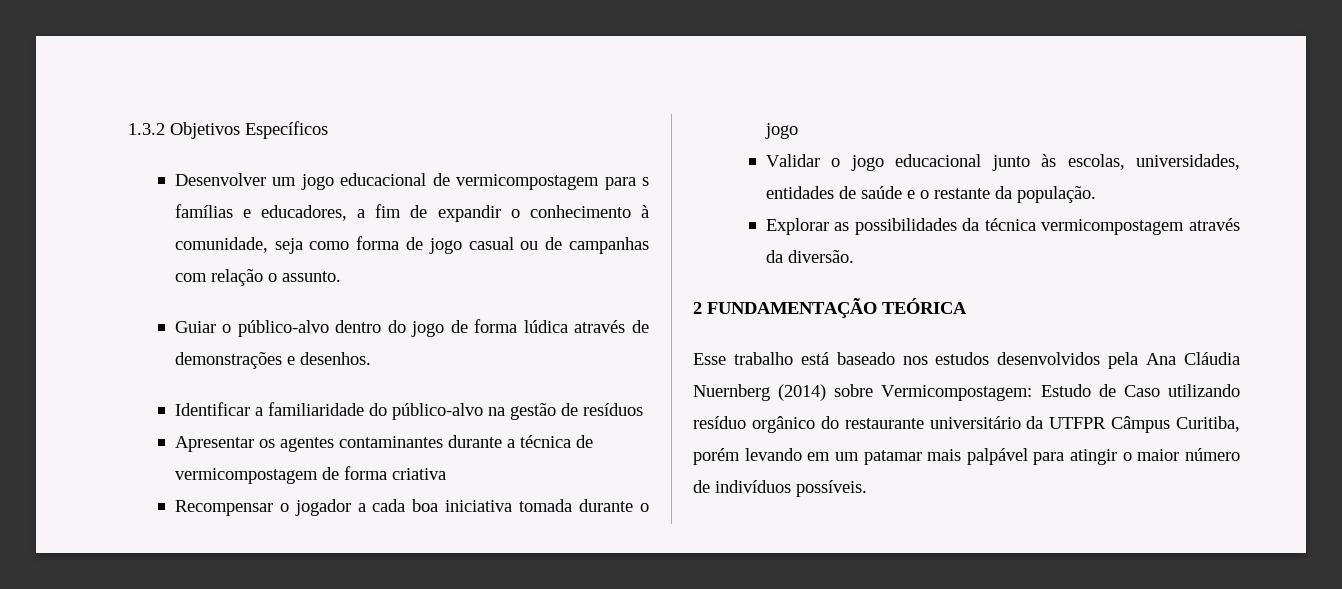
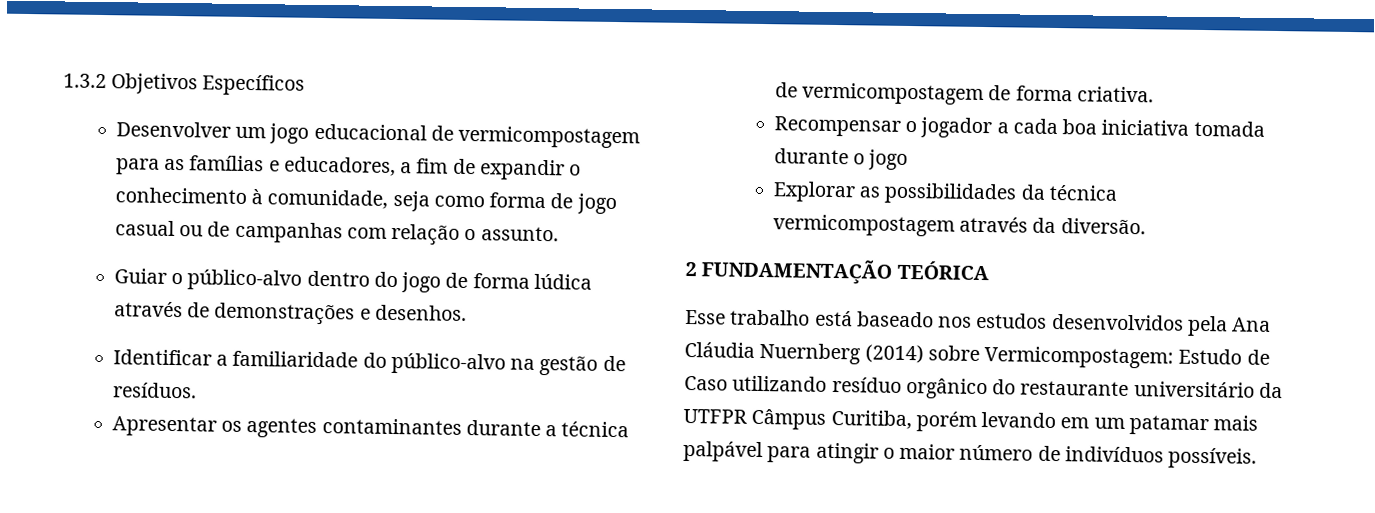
- Desenvolver um jogo educacional de vermicompostagem para s famílias e educadores, a fim de expandir o conhecimento à comunidade, seja como forma de jogo casual ou de campanhas com relação o assunto.
+ Desenvolver um jogo educacional de vermicompostagem para as famílias e educadores, a fim de expandir o conhecimento à comunidade, seja como forma de jogo casual ou de campanhas com relação o assunto.
- Identificar a familiaridade do público-alvo na gestão de resíduos
+ Identificar a familiaridade do público-alvo na gestão de resíduos.
- Apresentar os agentes contaminantes durante a técnica de vermicompostagem de forma criativa
+ Apresentar os agentes contaminantes durante a técnica de vermicompostagem de forma criativa.
- Validar o jogo educacional junto às escolas, universidades, entidades de saúde e o restante da população.

